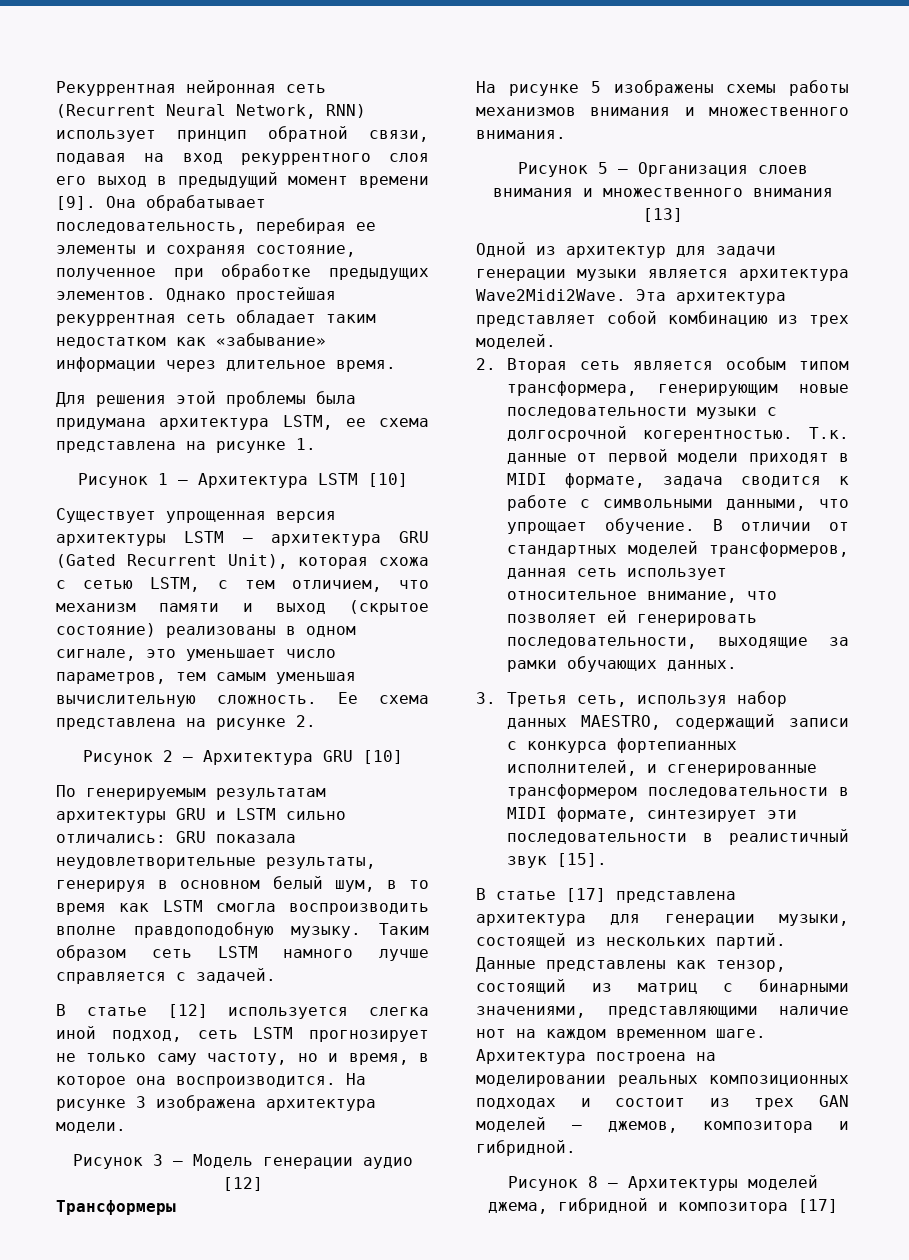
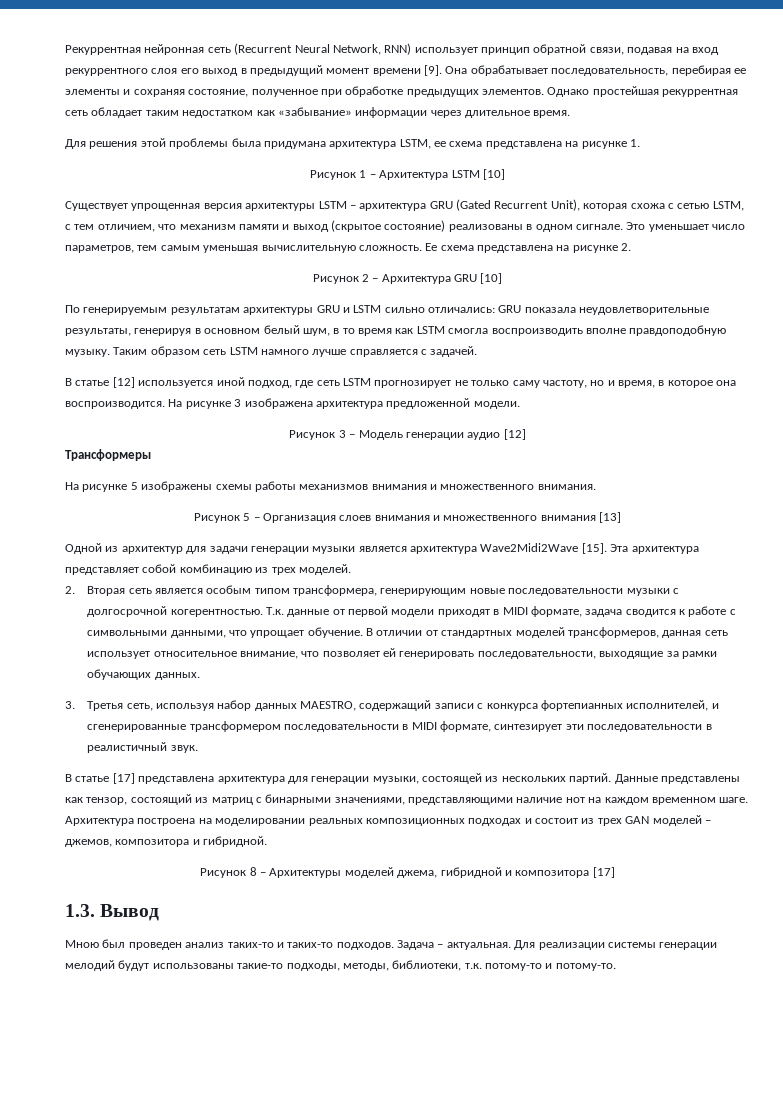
- Существует упрощенная версия архитектуры LSTM – архитектура GRU (Gated Recurrent Unit), которая схожа с сетью LSTM, с тем отличием, что механизм памяти и выход (скрытое состояние) реализованы в одном сигнале, это уменьшает число параметров, тем самым уменьшая вычислительную сложность.
+ Существует упрощенная версия архитектуры LSTM – архитектура GRU (Gated Recurrent Unit), которая схожа с сетью LSTM, с тем отличием, что механизм памяти и выход (скрытое состояние) реализованы в одном сигнале. Это уменьшает число параметров, тем самым уменьшая вычислительную сложность.
- В статье [12] используется слегка иной подход, сеть LSTM прогнозирует не только саму частоту, но и время, в которое она воспроизводится.
+ В статье [12] используется иной подход, где сеть LSTM прогнозирует не только саму частоту, но и время, в которое она воспроизводится.
- На рисунке 3 изображена архитектура модели.
+ На рисунке 3 изображена архитектура предложенной модели.
- Одной из архитектур для задачи генерации музыки является архитектура Wave2Midi2Wave.
+ Одной из архитектур для задачи генерации музыки является архитектура Wave2Midi2Wave [15].
- 3. Третья сеть, используя набор данных MAESTRO, содержащий записи с конкурса фортепианных исполнителей, и сгенерированные трансформером последовательности в MIDI формате, синтезирует эти последовательности в реалистичный звук [15].
+ 3. Третья сеть, используя набор данных MAESTRO, содержащий записи с конкурса фортепианных исполнителей, и сгенерированные трансформером последовательности в MIDI формате, синтезирует эти последовательности в реалистичный звук.
+ 1.3. Вывод
+ Мною был проведен анализ таких-то и таких-то подходов. Задача – актуальная. Для реализации системы генерации мелодий будут использованы такие-то подходы, методы, библиотеки, т.к. потому-то и потому-то.

